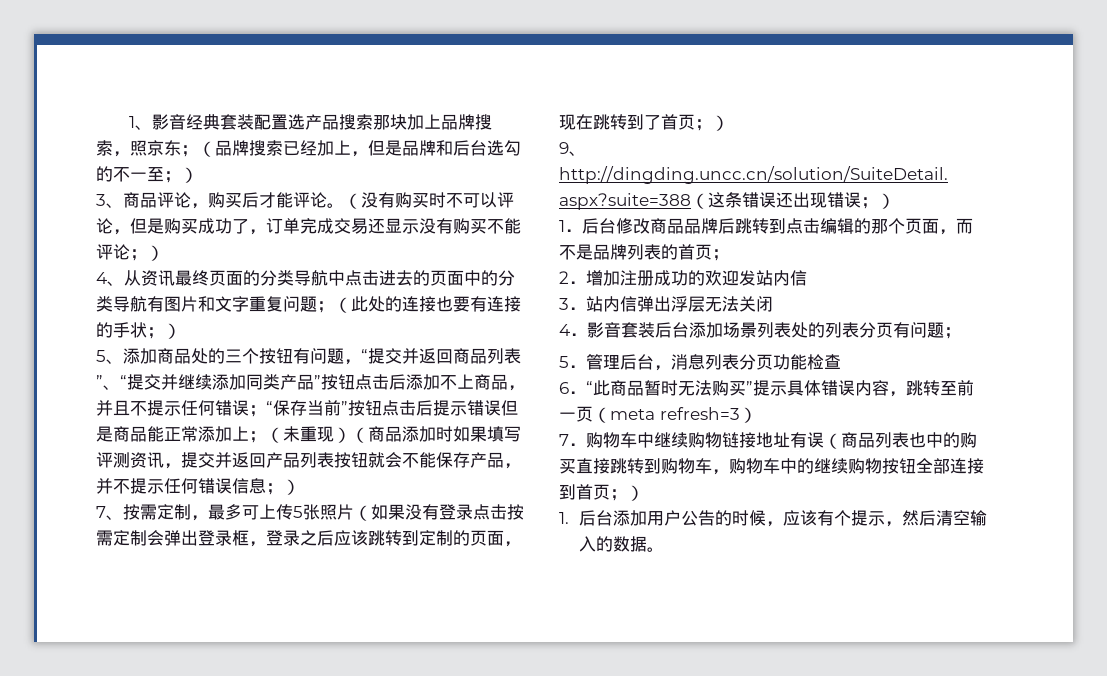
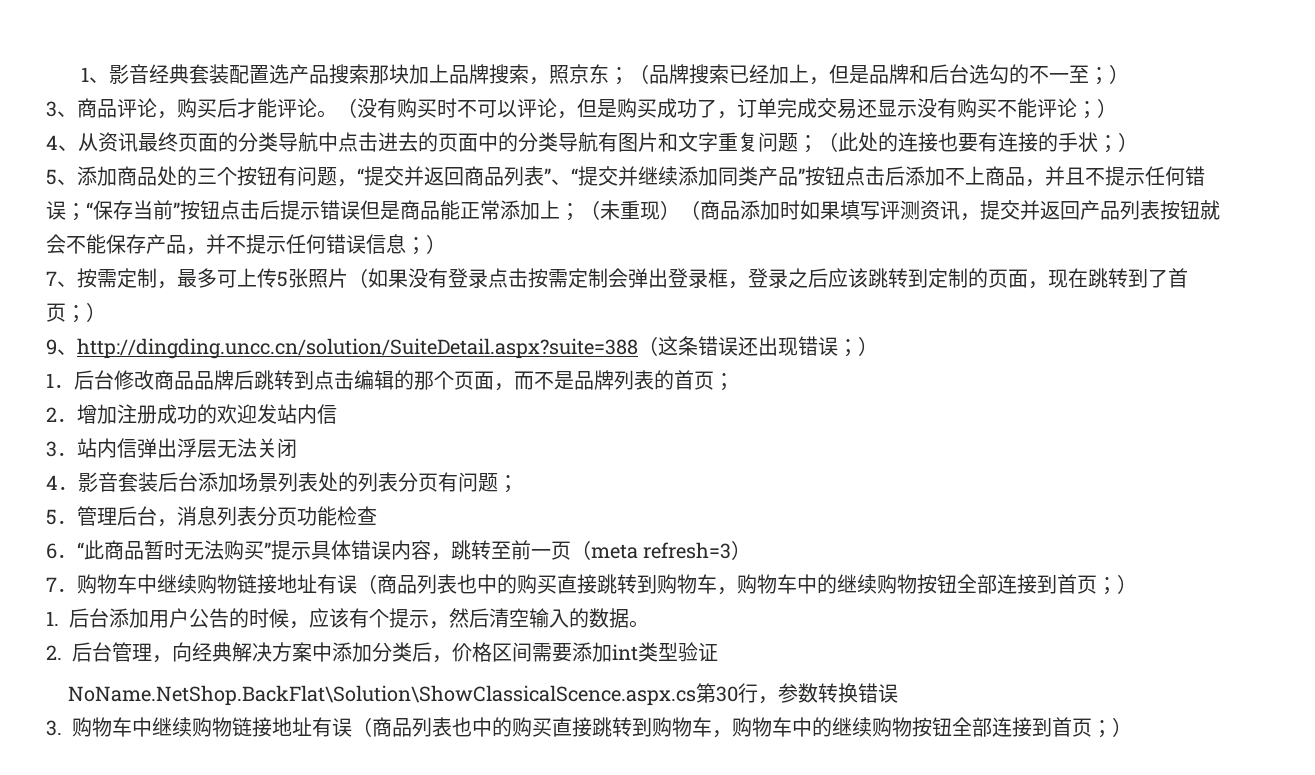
+ 2.后台管理，向经典解决方案中添加分类后，价格区间需要添加int类型验证
+ NoName.NetShop.BackFlat\Solution\ShowClassicalScence.aspx.cs第30行，参数转换错误
+ 3.购物车中继续购物链接地址有误（商品列表也中的购买直接跳转到购物车，购物车中的继续购物按钮全部连接到首页；）

